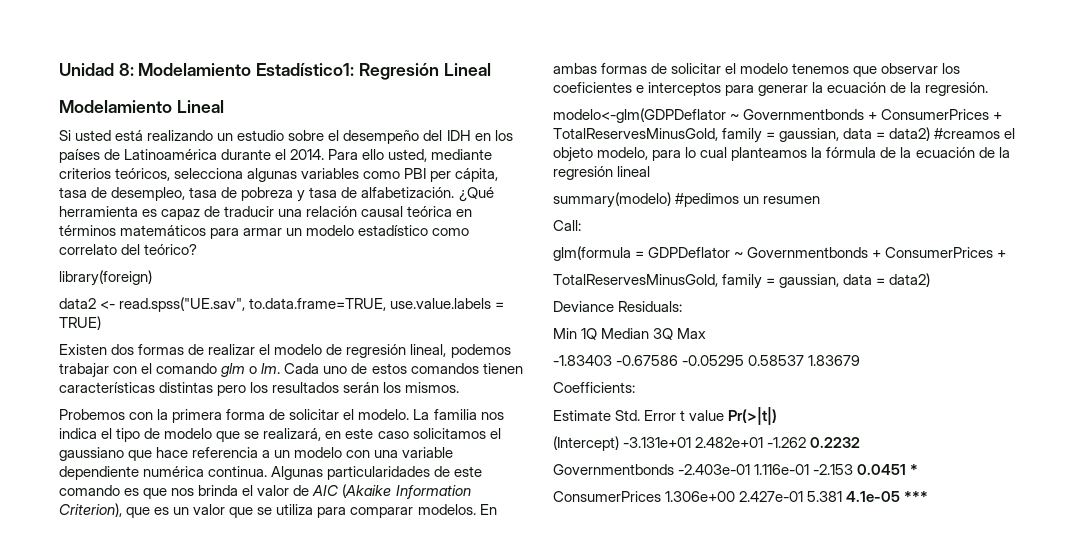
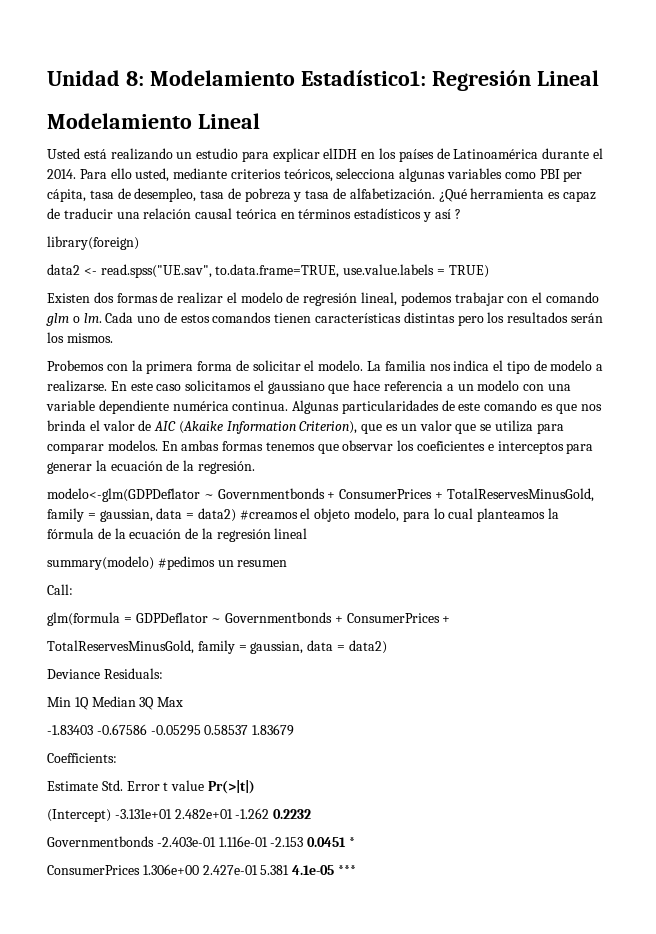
- Si usted está realizando un estudio sobre el desempeño del IDH en los países de Latinoamérica durante el 2014.
+ Usted está realizando un estudio para explicar elIDH en los países de Latinoamérica durante el 2014.
- ¿Qué herramienta es capaz de traducir una relación causal teórica en términos matemáticos para armar un modelo estadístico como correlato del teórico?
+ ¿Qué herramienta es capaz de traducir una relación causal teórica en términos estadísticos y así ?
- La familia nos indica el tipo de modelo que se realizará, en este caso solicitamos el gaussiano que hace referencia a un modelo con una variable dependiente numérica continua.
+ La familia nos indica el tipo de modelo a realizarse. En este caso solicitamos el gaussiano que hace referencia a un modelo con una variable dependiente numérica continua.
- En ambas formas de solicitar el modelo tenemos que observar los coeficientes e interceptos para generar la ecuación de la regresión.
+ En ambas formas tenemos que observar los coeficientes e interceptos para generar la ecuación de la regresión.

